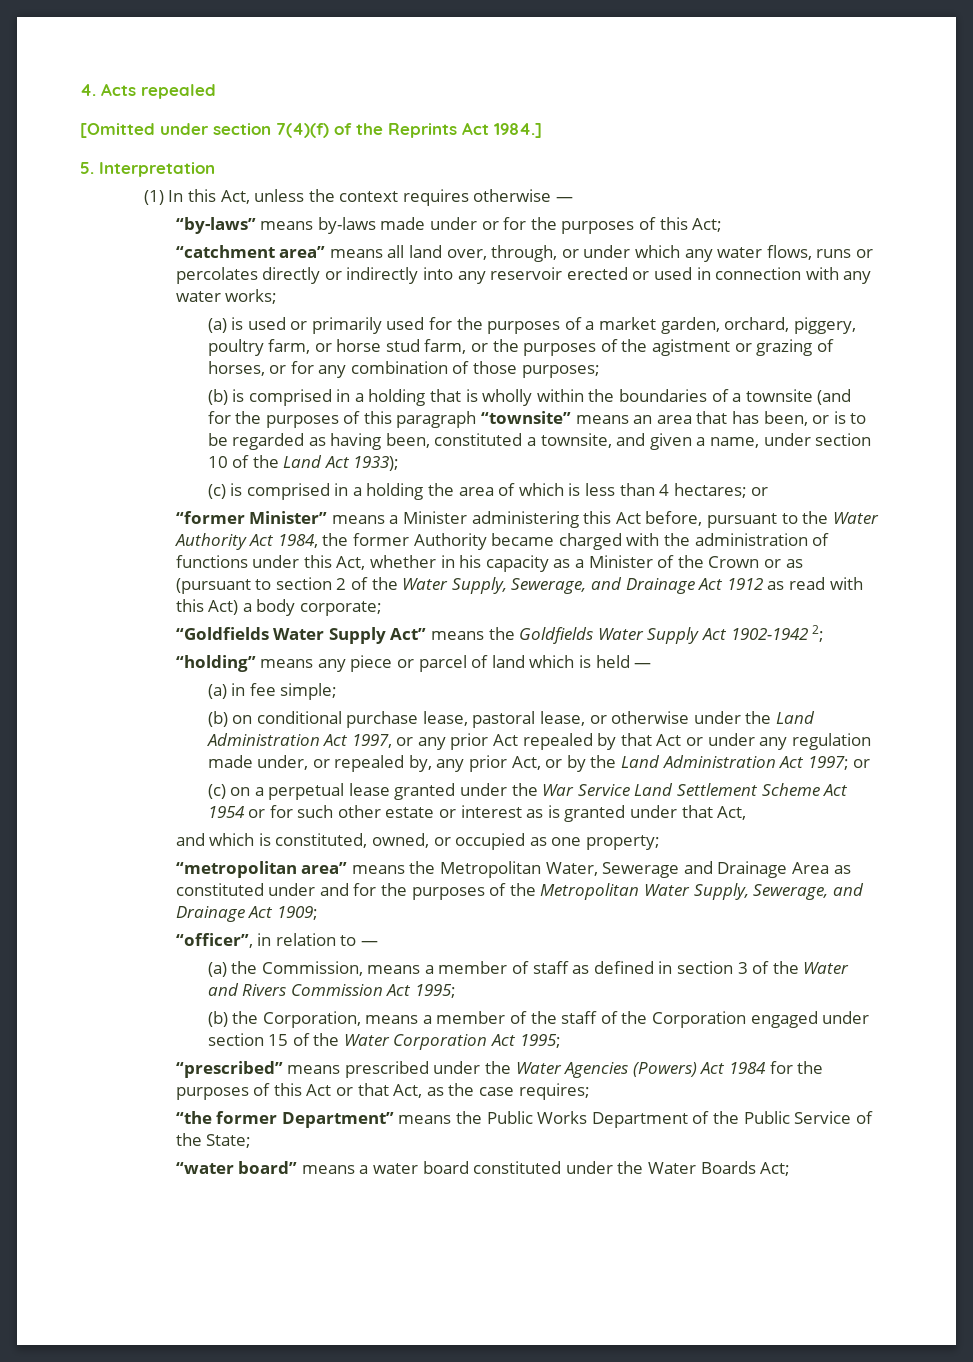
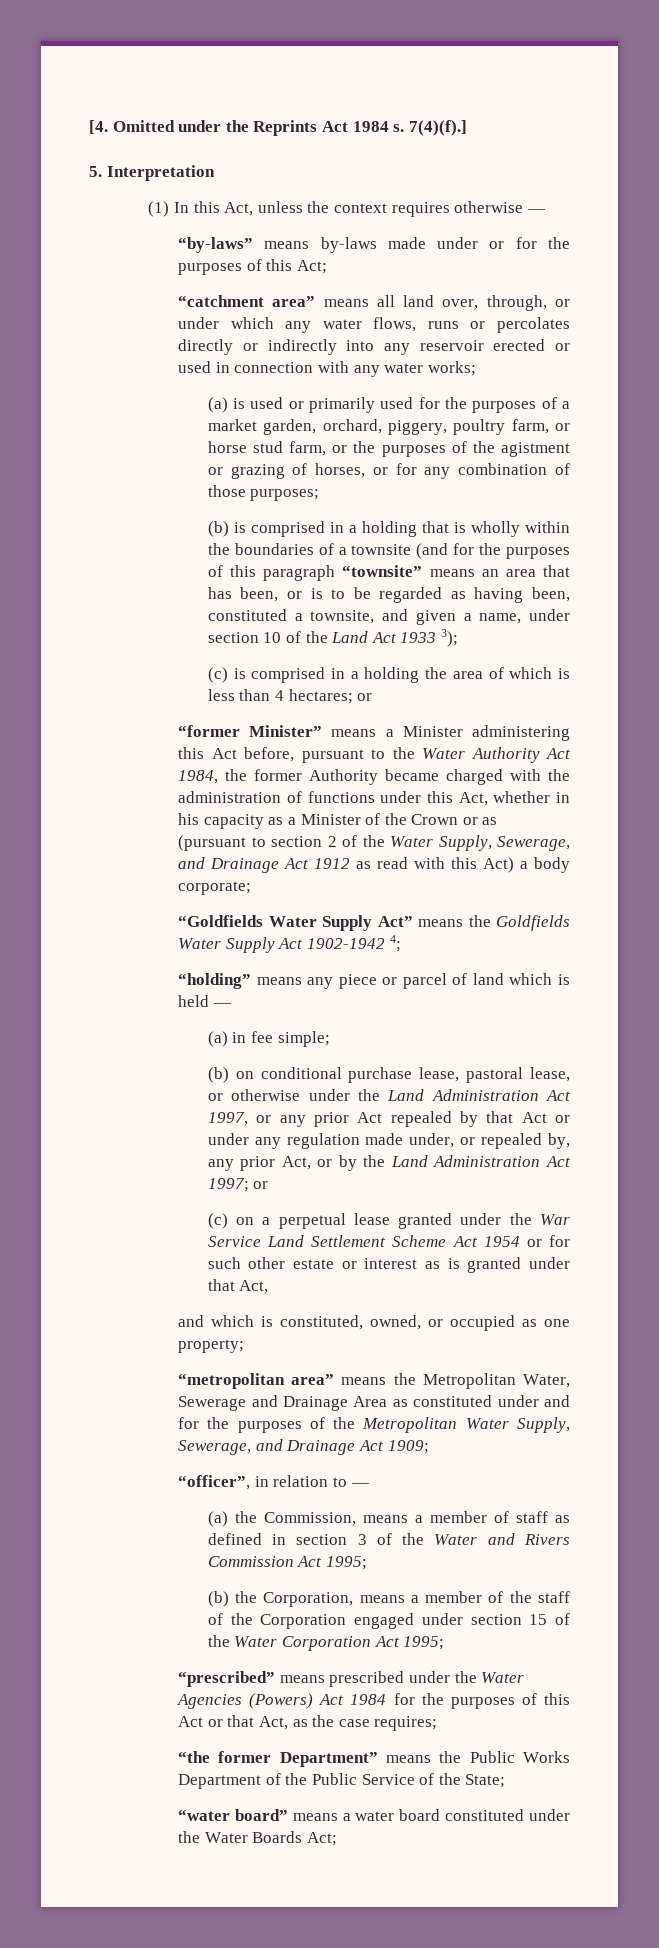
- 4. Acts repealed
- [Omitted under section 7(4)(f) of the Reprints Act 1984.]
+ [4. Omitted under the Reprints Act 1984 s. 7(4)(f).]
- (b) is comprised in a holding that is wholly within the boundaries of a townsite (and for the purposes of this paragraph “townsite” means an area that has been, or is to be regarded as having been, constituted a townsite, and given a name, under section 10 of the Land Act 1933);
+ (b) is comprised in a holding that is wholly within the boundaries of a townsite (and for the purposes of this paragraph “townsite” means an area that has been, or is to be regarded as having been, constituted a townsite, and given a name, under section 10 of the Land Act 1933 3);
- “Goldfields Water Supply Act” means the Goldfields Water Supply Act 1902-1942 2;
+ “Goldfields Water Supply Act” means the Goldfields Water Supply Act 1902-1942 4;

